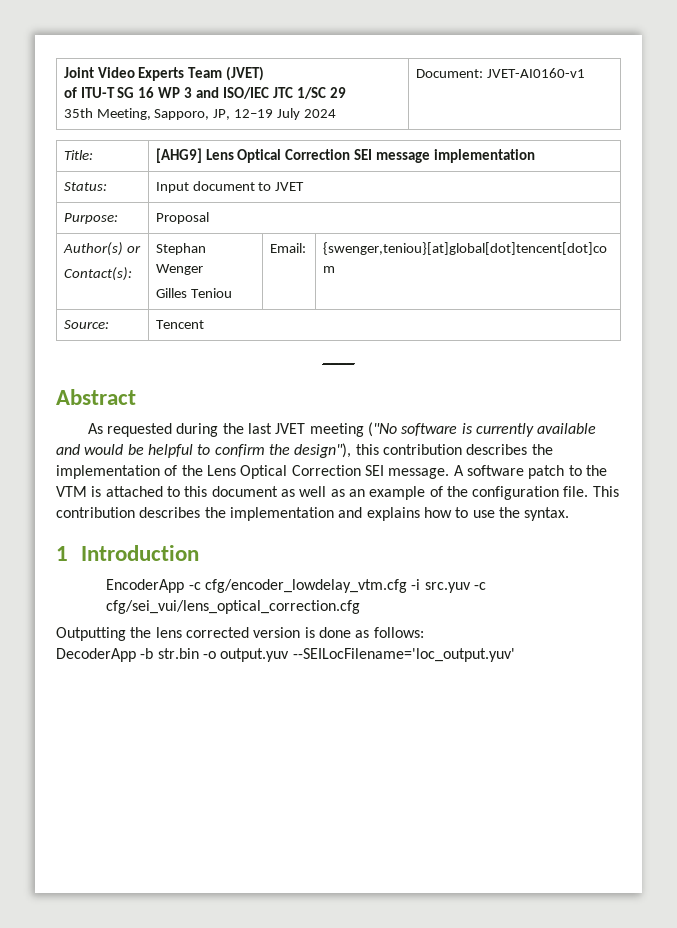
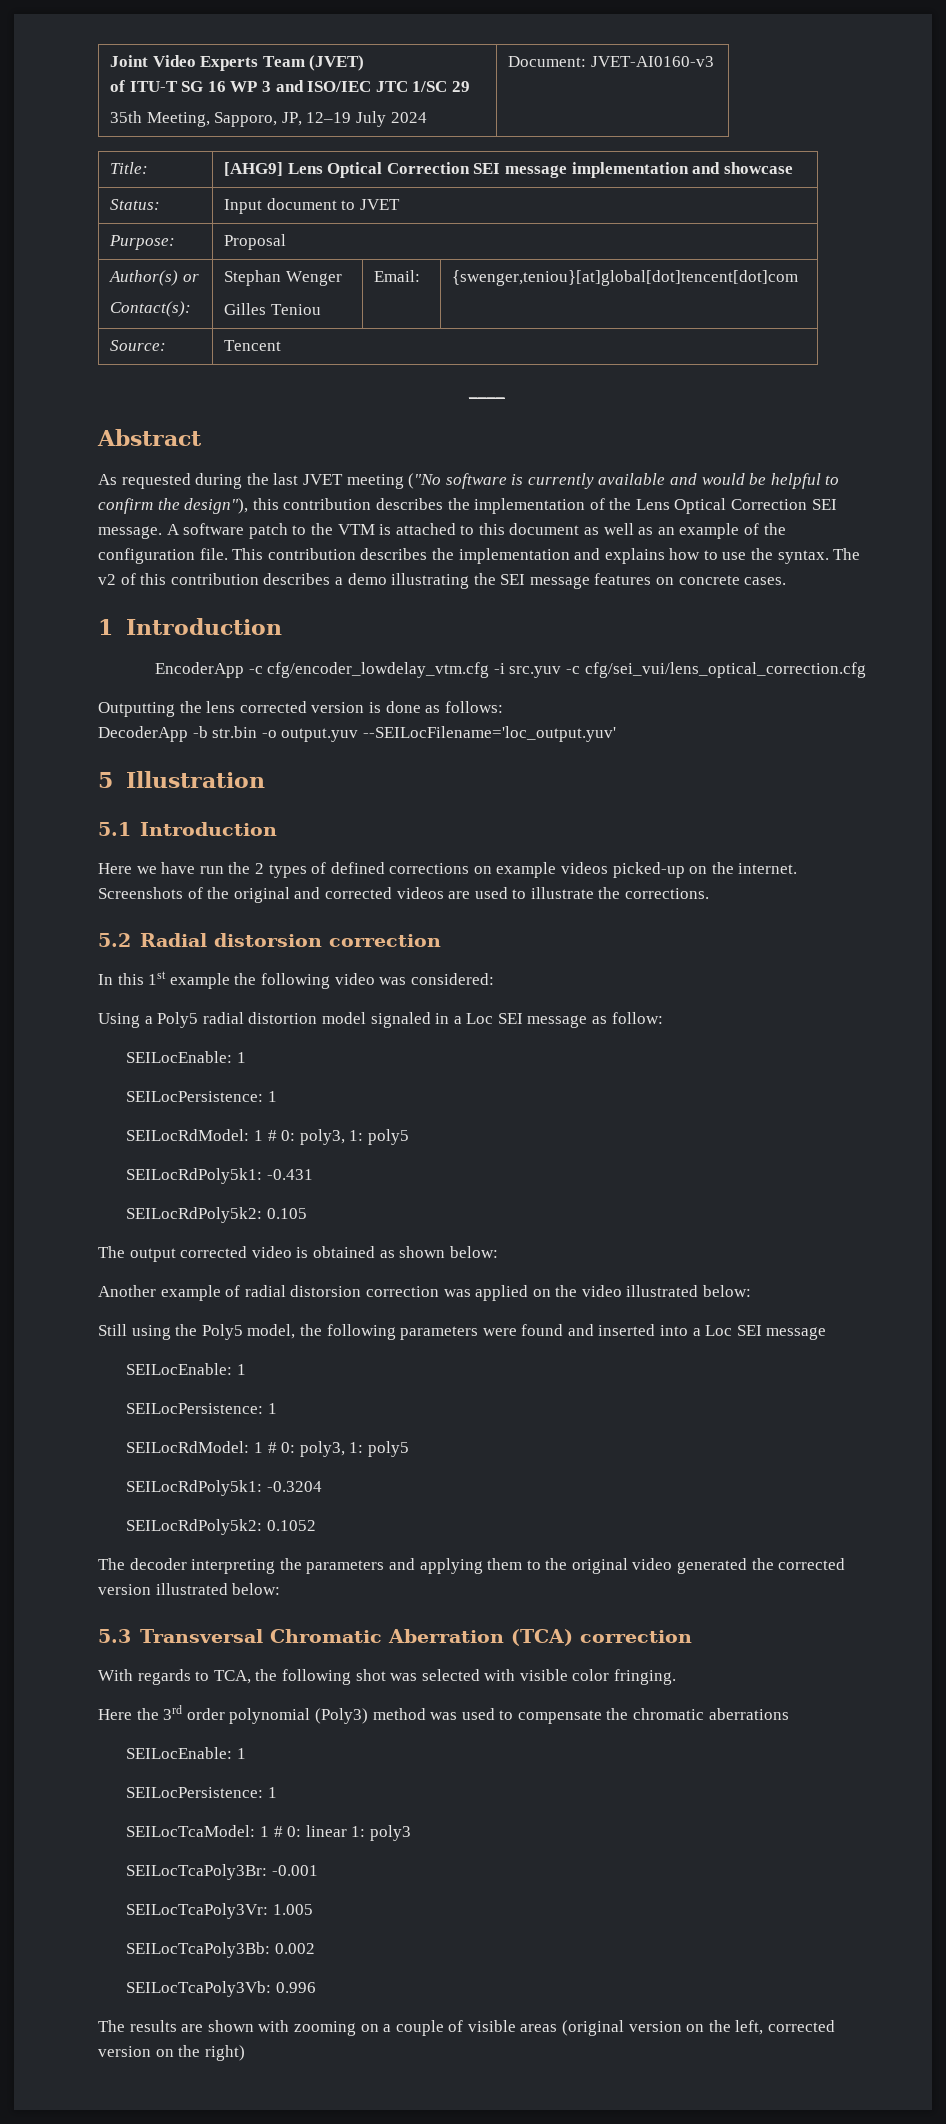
  Joint Video Experts Team (JVET)
  of ITU-T SG 16 WP 3 and ISO/IEC JTC 1/SC 29
- 35th Meeting, Sapporo, JP, 12–19 July 2024 | Document: JVET-AI0160-v1
+ 35th Meeting, Sapporo, JP, 12–19 July 2024 | Document: JVET-AI0160-v3
- Title: | [AHG9] Lens Optical Correction SEI message implementation
+ Title: | [AHG9] Lens Optical Correction SEI message implementation and showcase
+ The v2 of this contribution describes a demo illustrating the SEI message features on concrete cases.
+ 5 Illustration
+ 5.1 Introduction
+ Here we have run the 2 types of defined corrections on example videos picked-up on the internet. Screenshots of the original and corrected videos are used to illustrate the corrections.
+ 5.2 Radial distorsion correction
+ In this 1st example the following video was considered:
+ Using a Poly5 radial distortion model signaled in a Loc SEI message as follow:
+ SEILocEnable: 1
+ SEILocPersistence: 1
+ SEILocRdModel: 1 # 0: poly3, 1: poly5
+ SEILocRdPoly5k1: -0.431
+ SEILocRdPoly5k2: 0.105
+ The output corrected video is obtained as shown below:
+ Another example of radial distorsion correction was applied on the video illustrated below:
+ Still using the Poly5 model, the following parameters were found and inserted into a Loc SEI message
+ SEILocEnable: 1
+ SEILocPersistence: 1
+ SEILocRdModel: 1 # 0: poly3, 1: poly5
+ SEILocRdPoly5k1: -0.3204
+ SEILocRdPoly5k2: 0.1052
+ The decoder interpreting the parameters and applying them to the original video generated the corrected version illustrated below:
+ 5.3 Transversal Chromatic Aberration (TCA) correction
+ With regards to TCA, the following shot was selected with visible color fringing.
+ Here the 3rd order polynomial (Poly3) method was used to compensate the chromatic aberrations
+ SEILocEnable: 1
+ SEILocPersistence: 1
+ SEILocTcaModel: 1 # 0: linear 1: poly3
+ SEILocTcaPoly3Br: -0.001
+ SEILocTcaPoly3Vr: 1.005
+ SEILocTcaPoly3Bb: 0.002
+ SEILocTcaPoly3Vb: 0.996
+ The results are shown with zooming on a couple of visible areas (original version on the left, corrected version on the right)

